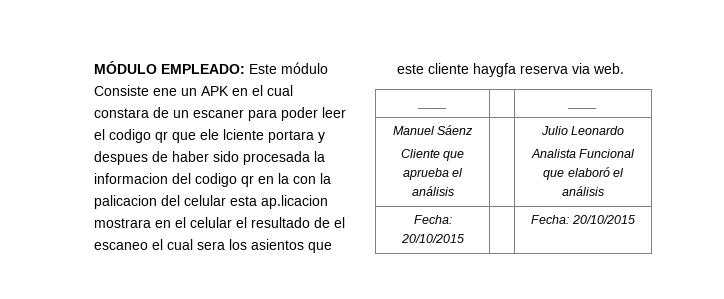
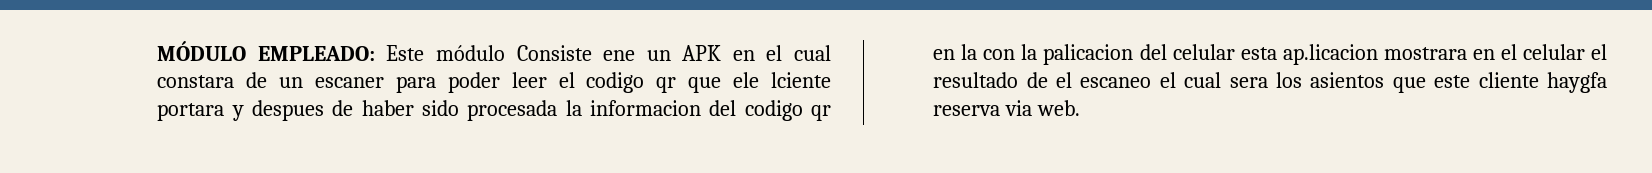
- ____ | | ____
- Manuel Sáenz
- Cliente que aprueba el análisis | | Julio Leonardo
- Analista Funcional que elaboró el análisis
- Fecha: 20/10/2015 | | Fecha: 20/10/2015

